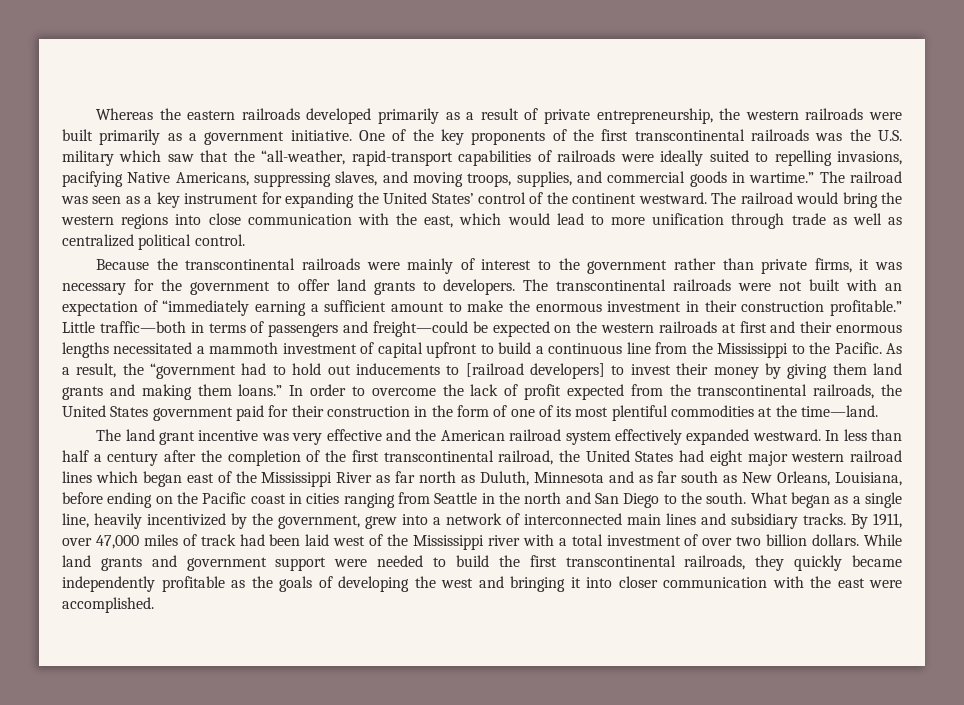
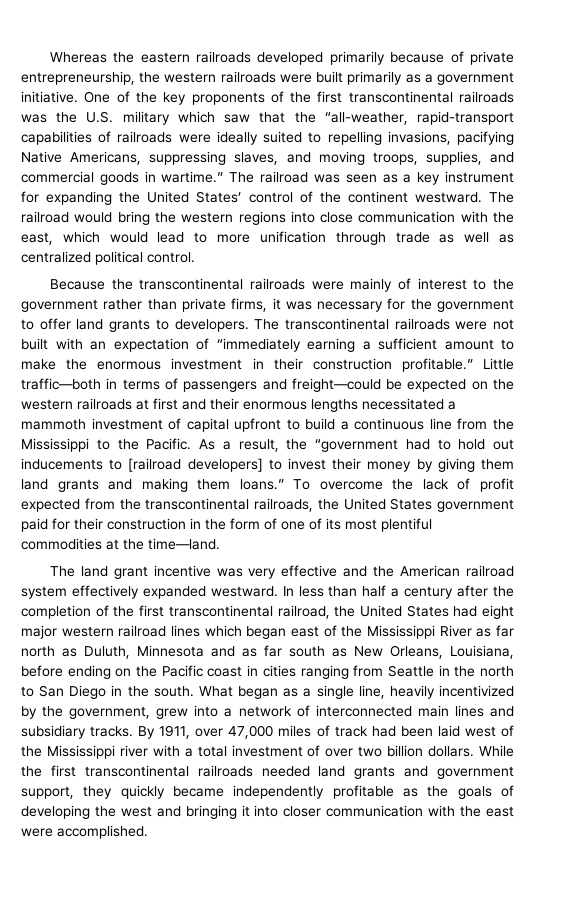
- Whereas the eastern railroads developed primarily as a result of private entrepreneurship, the western railroads were built primarily as a government initiative.
+ Whereas the eastern railroads developed primarily because of private entrepreneurship, the western railroads were built primarily as a government initiative.
- In order to overcome the lack of profit expected from the transcontinental railroads, the United States government paid for their construction in the form of one of its most plentiful commodities at the time—land.
+ To overcome the lack of profit expected from the transcontinental railroads, the United States government paid for their construction in the form of one of its most plentiful commodities at the time—land.
- In less than half a century after the completion of the first transcontinental railroad, the United States had eight major western railroad lines which began east of the Mississippi River as far north as Duluth, Minnesota and as far south as New Orleans, Louisiana, before ending on the Pacific coast in cities ranging from Seattle in the north and San Diego to the south.
+ In less than half a century after the completion of the first transcontinental railroad, the United States had eight major western railroad lines which began east of the Mississippi River as far north as Duluth, Minnesota and as far south as New Orleans, Louisiana, before ending on the Pacific coast in cities ranging from Seattle in the north to San Diego in the south.
- While land grants and government support were needed to build the first transcontinental railroads, they quickly became independently profitable as the goals of developing the west and bringing it into closer communication with the east were accomplished.
+ While the first transcontinental railroads needed land grants and government support, they quickly became independently profitable as the goals of developing the west and bringing it into closer communication with the east were accomplished.

